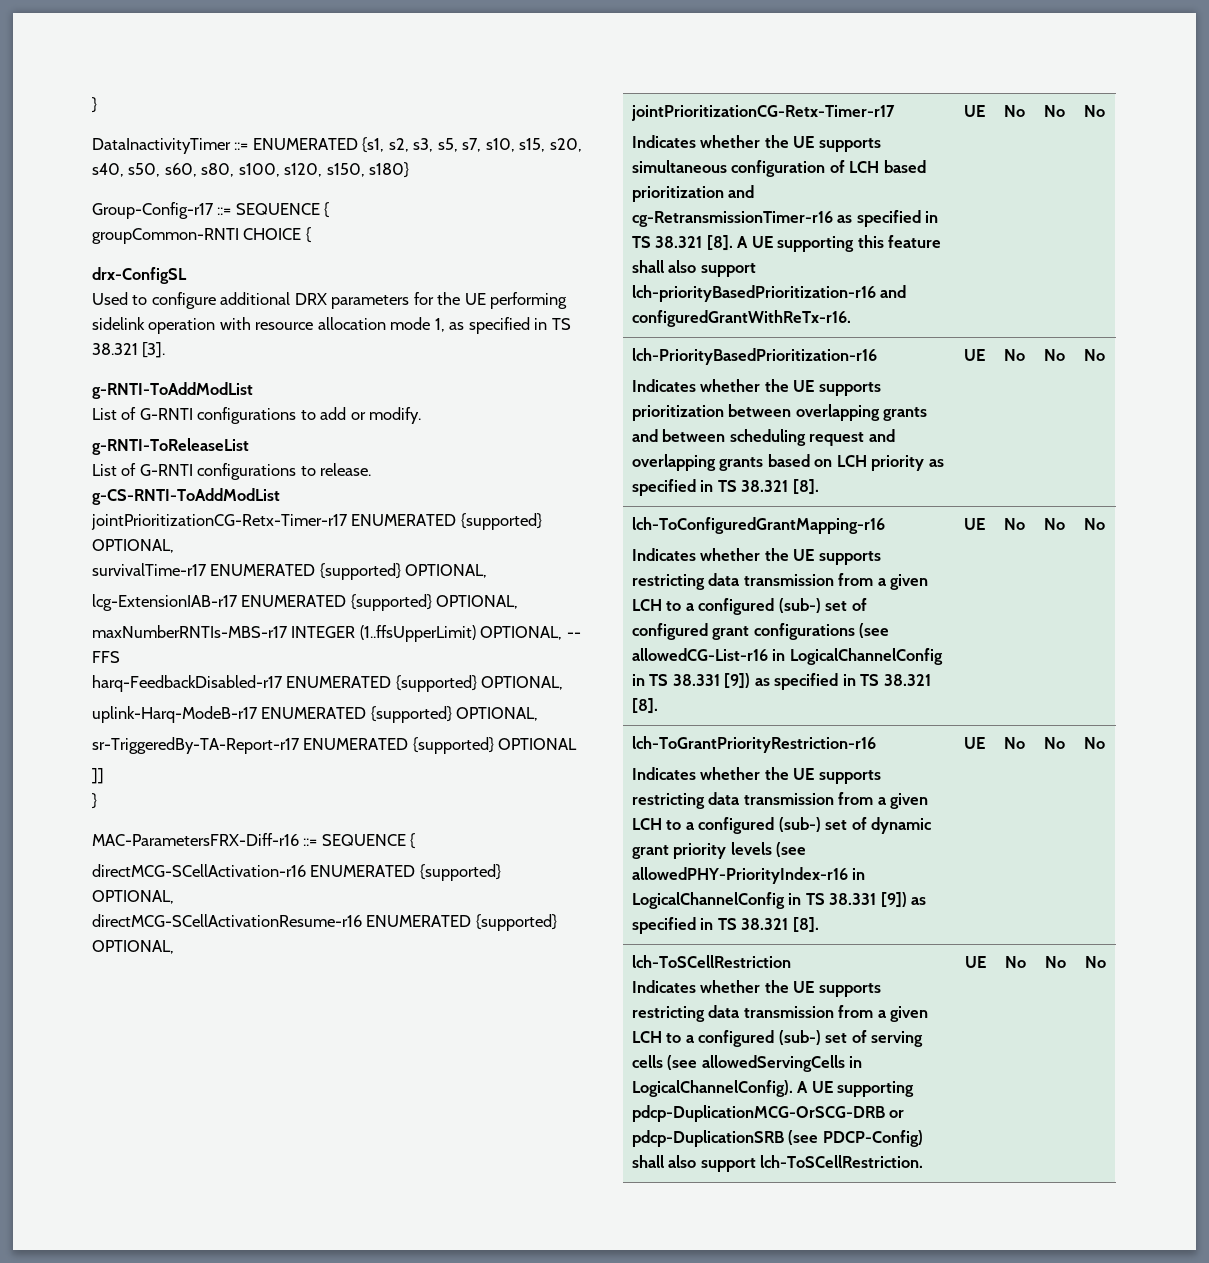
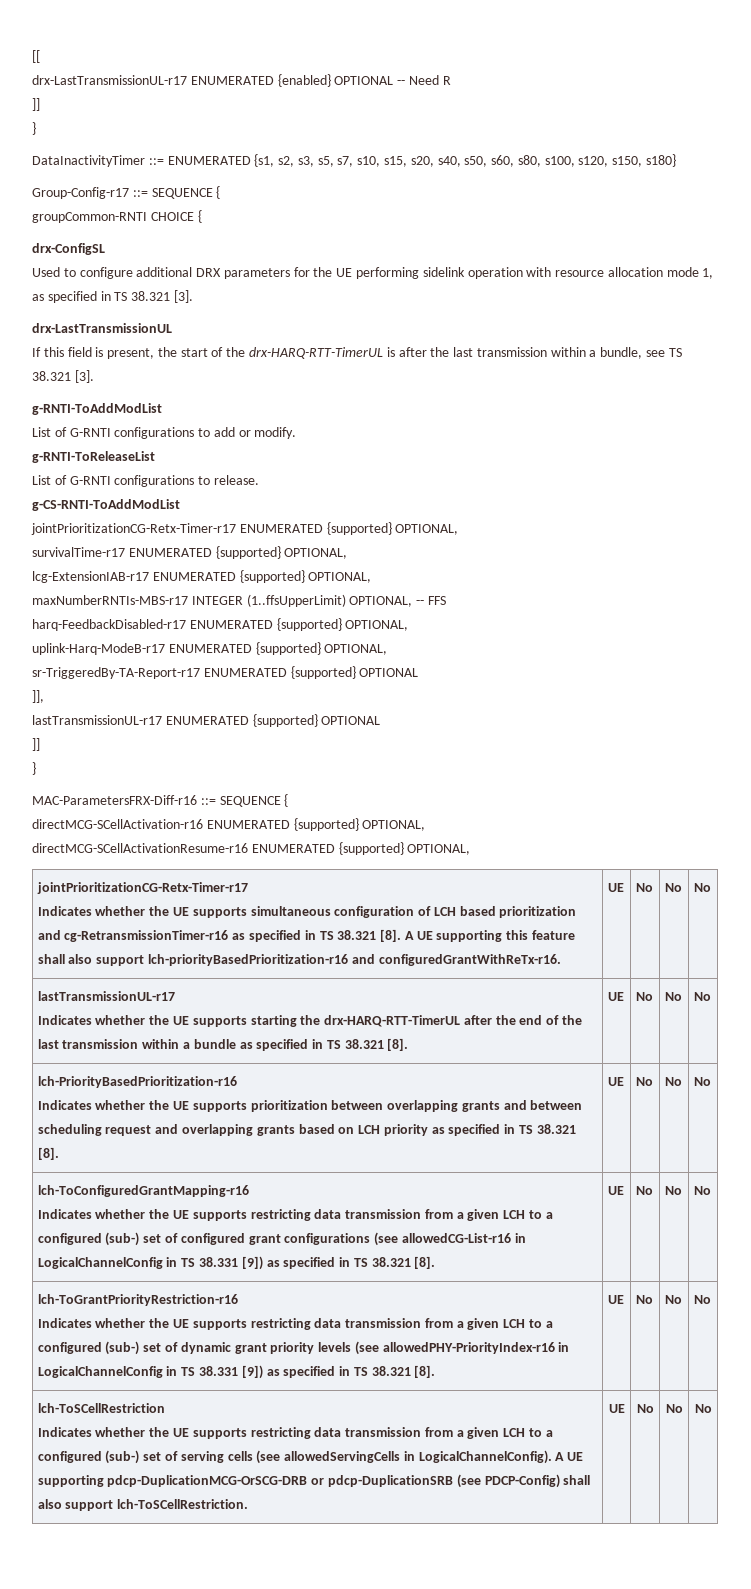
+ [[
+ drx-LastTransmissionUL-r17 ENUMERATED {enabled} OPTIONAL -- Need R
+ ]]
+ drx-LastTransmissionUL
+ If this field is present, the start of the drx-HARQ-RTT-TimerUL is after the last transmission within a bundle, see TS 38.321 [3].
+ ]],
+ lastTransmissionUL-r17 ENUMERATED {supported} OPTIONAL
  directMCG-SCellActivationResume-r16 ENUMERATED {supported} OPTIONAL,
  jointPrioritizationCG-Retx-Timer-r17
  Indicates whether the UE supports simultaneous configuration of LCH based prioritization and cg-RetransmissionTimer-r16 as specified in TS 38.321 [8]. A UE supporting this feature shall also support lch-priorityBasedPrioritization-r16 and configuredGrantWithReTx-r16. | UE | No | No | No
+ lastTransmissionUL-r17
+ Indicates whether the UE supports starting the drx-HARQ-RTT-TimerUL after the end of the last transmission within a bundle as specified in TS 38.321 [8]. | UE | No | No | No

